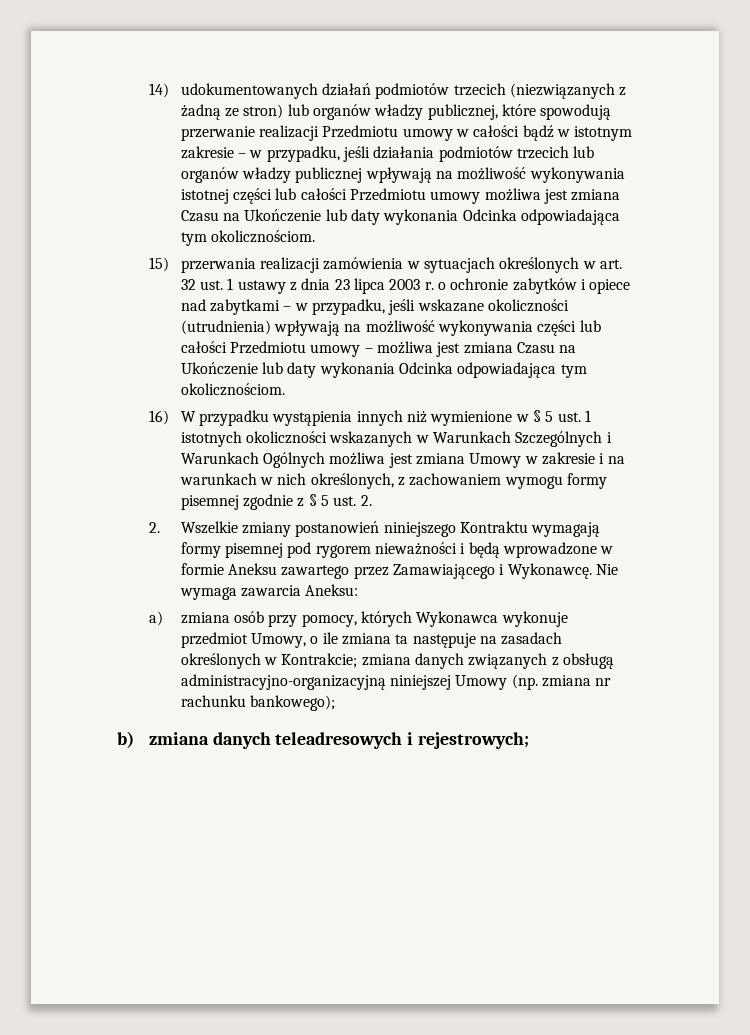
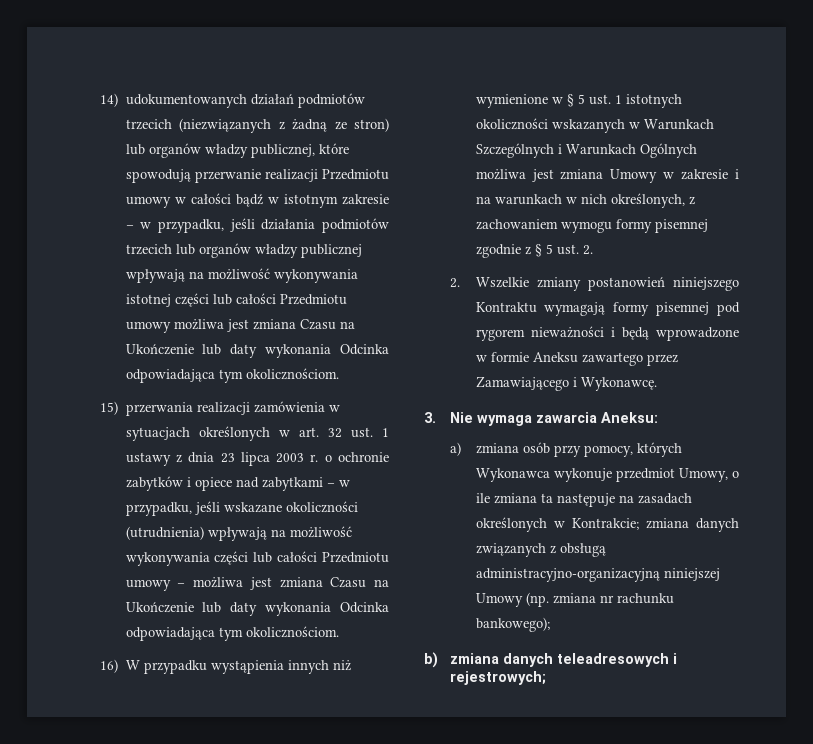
- 2. Wszelkie zmiany postanowień niniejszego Kontraktu wymagają formy pisemnej pod rygorem nieważności i będą wprowadzone w formie Aneksu zawartego przez Zamawiającego i Wykonawcę. Nie wymaga zawarcia Aneksu:
+ 2. Wszelkie zmiany postanowień niniejszego Kontraktu wymagają formy pisemnej pod rygorem nieważności i będą wprowadzone w formie Aneksu zawartego przez Zamawiającego i Wykonawcę.
+ 3. Nie wymaga zawarcia Aneksu:

